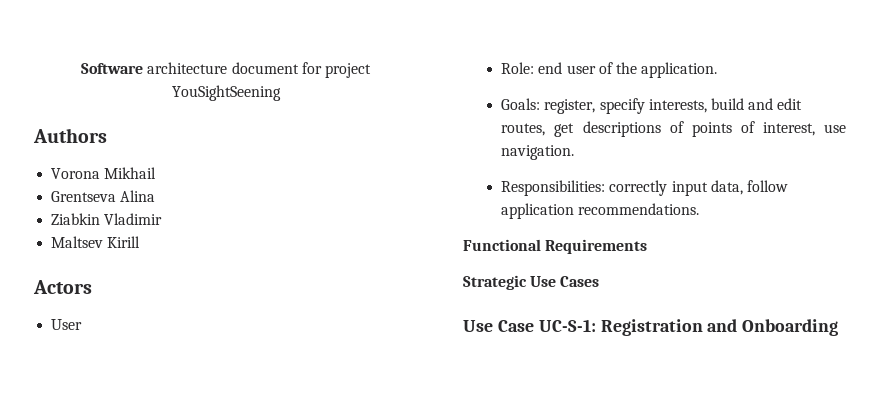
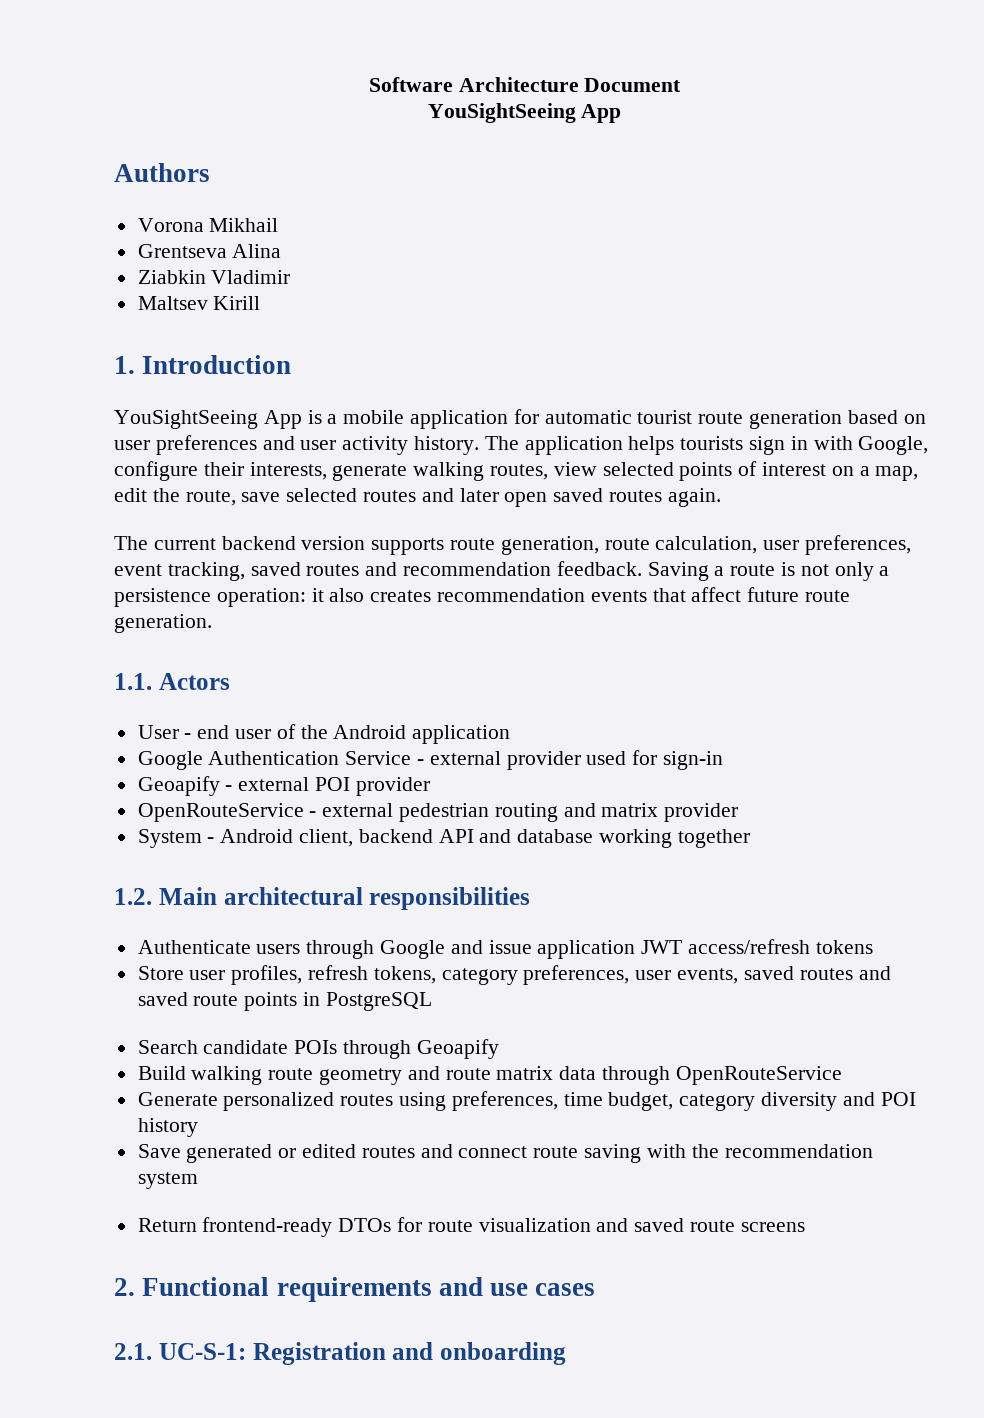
- Software architecture document for project YouSightSeening
+ Software Architecture Document
+ YouSightSeeing App
- Actors
+ 1. Introduction
+ YouSightSeeing App is a mobile application for automatic tourist route generation based on user preferences and user activity history. The application helps tourists sign in with Google, configure their interests, generate walking routes, view selected points of interest on a map, edit the route, save selected routes and later open saved routes again.
+ The current backend version supports route generation, route calculation, user preferences, event tracking, saved routes and recommendation feedback. Saving a route is not only a persistence operation: it also creates recommendation events that affect future route generation.
+ 1.1. Actors
- User
- Role: end user of the application.
- Goals: register, specify interests, build and edit routes, get descriptions of points of interest, use navigation.
- Responsibilities: correctly input data, follow application recommendations.
- Functional Requirements
- Strategic Use Cases
- Use Case UC-S-1: Registration and Onboarding
+ User - end user of the Android application
+ Google Authentication Service - external provider used for sign-in
+ Geoapify - external POI provider
+ OpenRouteService - external pedestrian routing and matrix provider
+ System - Android client, backend API and database working together
+ 1.2. Main architectural responsibilities
+ Authenticate users through Google and issue application JWT access/refresh tokens
+ Store user profiles, refresh tokens, category preferences, user events, saved routes and saved route points in PostgreSQL
+ Search candidate POIs through Geoapify
+ Build walking route geometry and route matrix data through OpenRouteService
+ Generate personalized routes using preferences, time budget, category diversity and POI history
+ Save generated or edited routes and connect route saving with the recommendation system
+ Return frontend-ready DTOs for route visualization and saved route screens
+ 2. Functional requirements and use cases
+ 2.1. UC-S-1: Registration and onboarding

